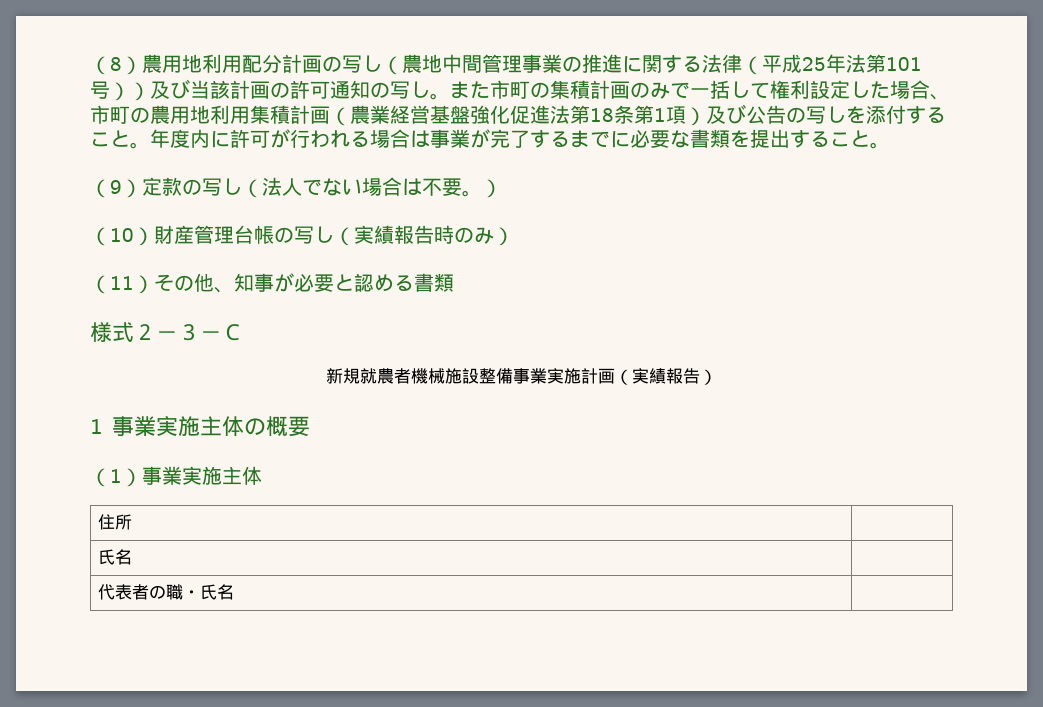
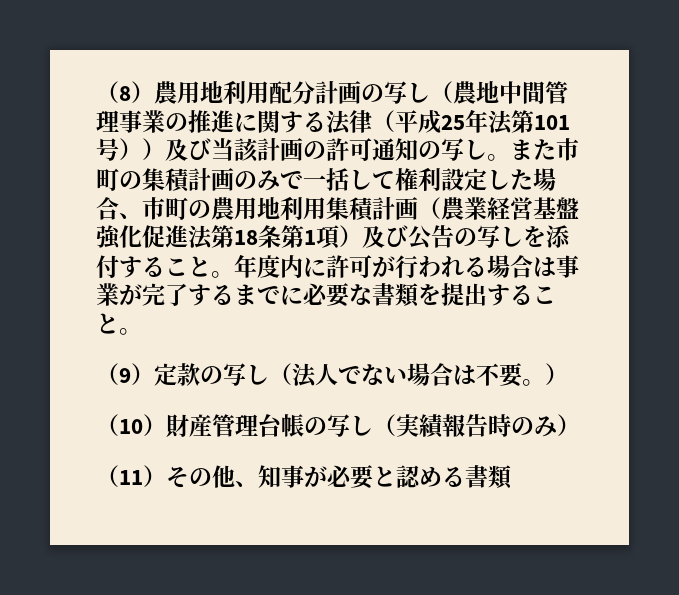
- 様式２－３－Ｃ
- 新規就農者機械施設整備事業実施計画（実績報告）
- 1事業実施主体の概要
- （1）事業実施主体
- 住所 |
- 氏名 |
- 代表者の職・氏名 |

